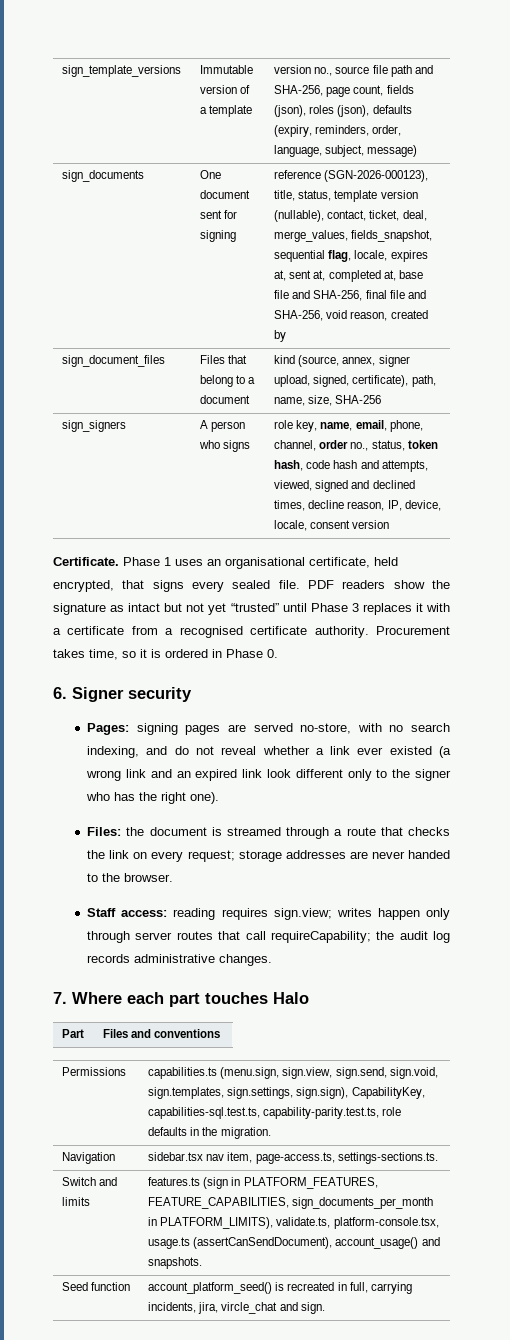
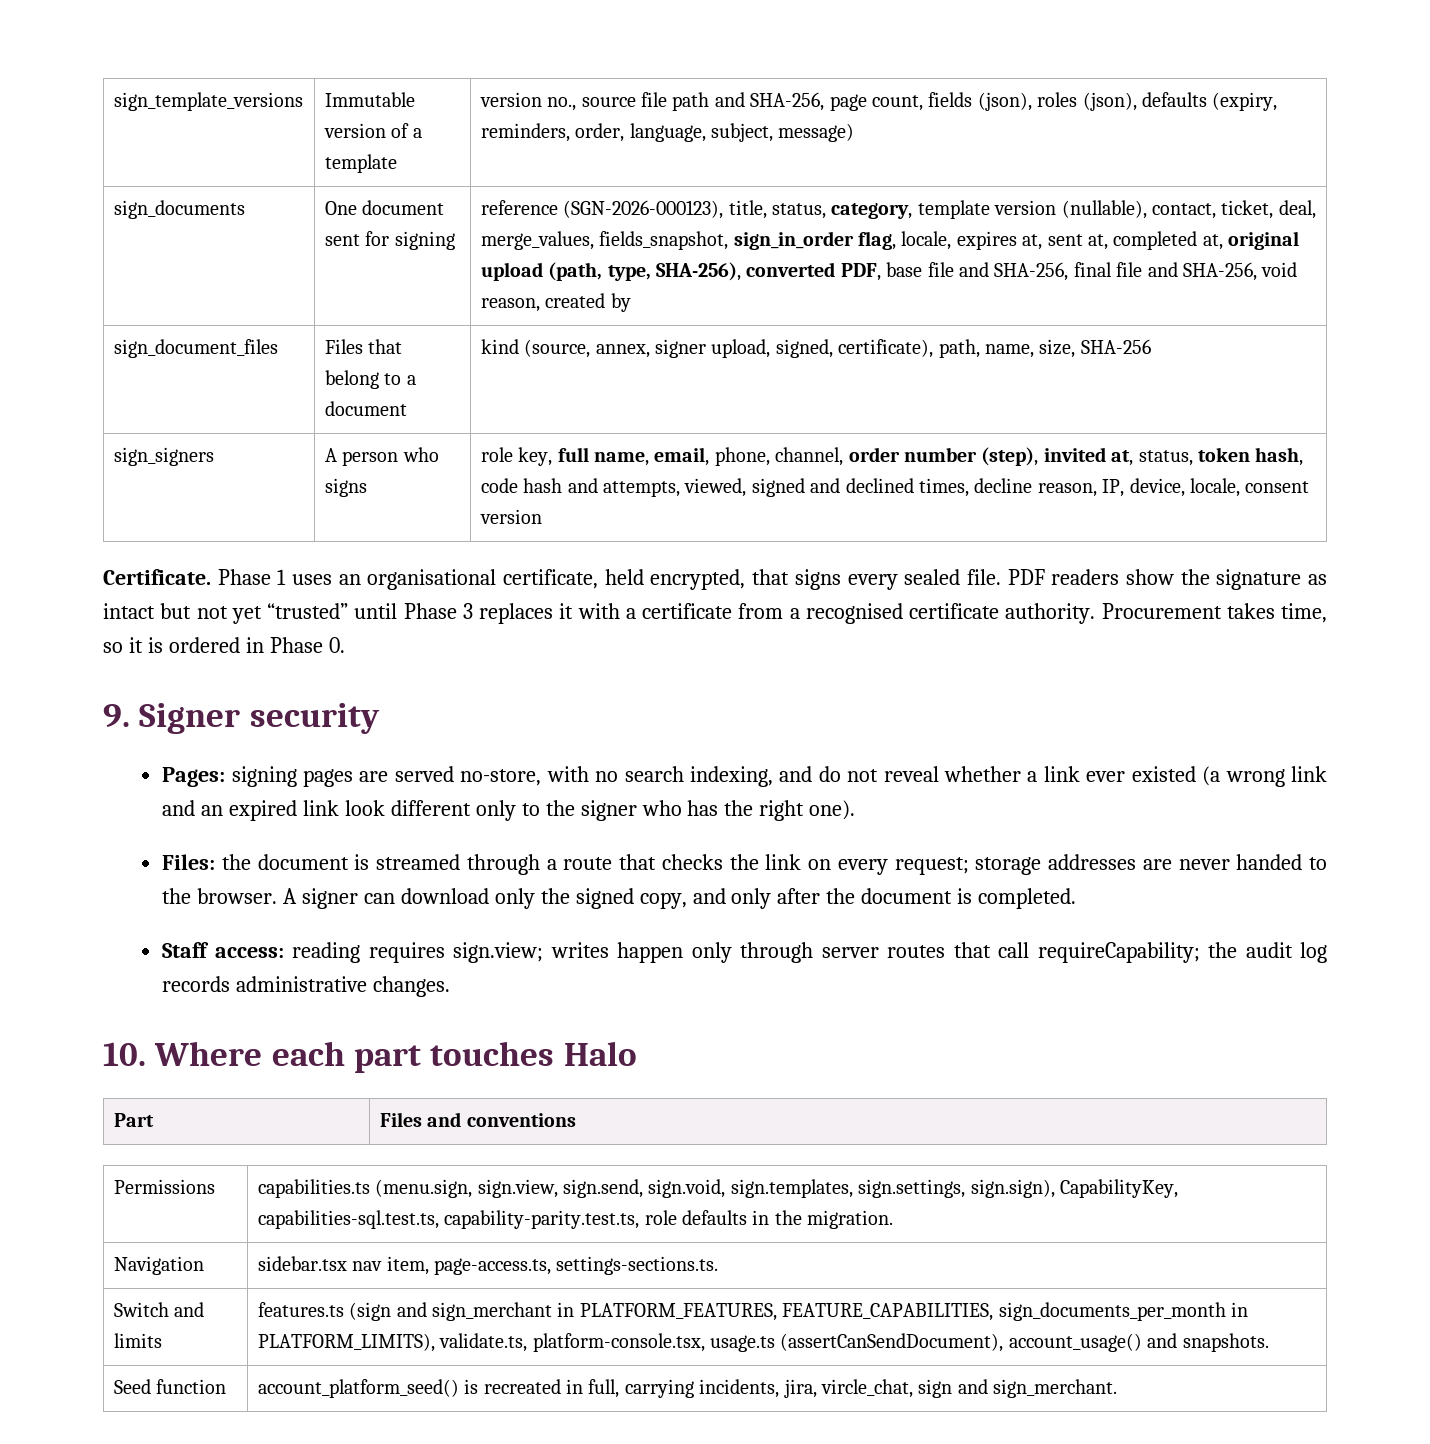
- reference (SGN-2026-000123), title, status, template version (nullable), contact, ticket, deal, merge_values, fields_snapshot, sequential flag, locale, expires at, sent at, completed at, base file and SHA-256, final file and SHA-256, void reason, created by
+ reference (SGN-2026-000123), title, status, category, template version (nullable), contact, ticket, deal, merge_values, fields_snapshot, sign_in_order flag, locale, expires at, sent at, completed at, original upload (path, type, SHA-256), converted PDF, base file and SHA-256, final file and SHA-256, void reason, created by
- sign_signers | A person who signs | role key, name, email, phone, channel, order no., status, token hash, code hash and attempts, viewed, signed and declined times, decline reason, IP, device, locale, consent version
+ sign_signers | A person who signs | role key, full name, email, phone, channel, order number (step), invited at, status, token hash, code hash and attempts, viewed, signed and declined times, decline reason, IP, device, locale, consent version
- 6. Signer security
+ 9. Signer security
+ A signer can download only the signed copy, and only after the document is completed.
- 7. Where each part touches Halo
+ 10. Where each part touches Halo
- Switch and limits | features.ts (sign in PLATFORM_FEATURES, FEATURE_CAPABILITIES, sign_documents_per_month in PLATFORM_LIMITS), validate.ts, platform-console.tsx, usage.ts (assertCanSendDocument), account_usage() and snapshots.
+ Switch and limits | features.ts (sign and sign_merchant in PLATFORM_FEATURES, FEATURE_CAPABILITIES, sign_documents_per_month in PLATFORM_LIMITS), validate.ts, platform-console.tsx, usage.ts (assertCanSendDocument), account_usage() and snapshots.
- Seed function | account_platform_seed() is recreated in full, carrying incidents, jira, vircle_chat and sign.
+ Seed function | account_platform_seed() is recreated in full, carrying incidents, jira, vircle_chat, sign and sign_merchant.

